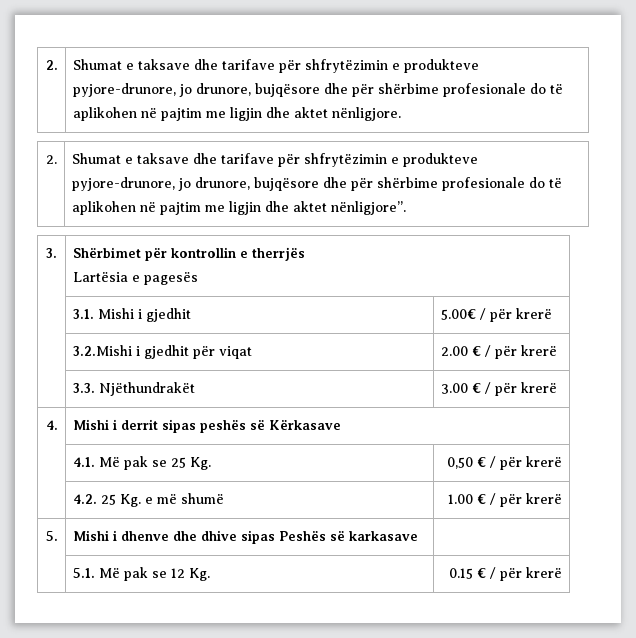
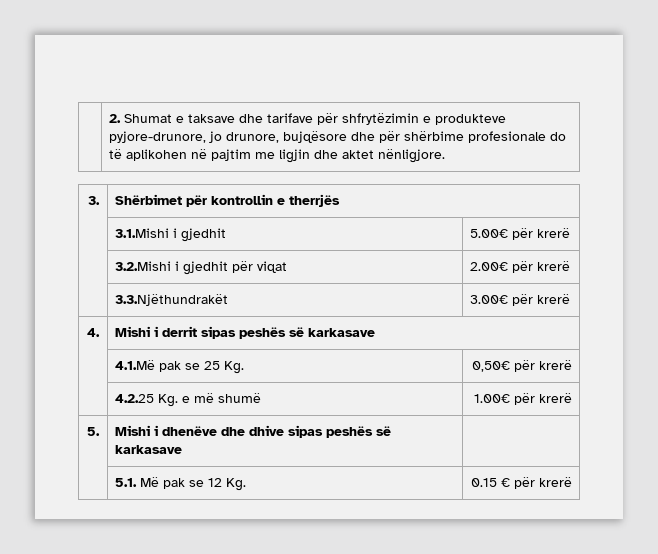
- 2. | Shumat e taksave dhe tarifave për shfrytëzimin e produkteve pyjore-drunore, jo drunore, bujqësore dhe për shërbime profesionale do të aplikohen në pajtim me ligjin dhe aktet nënligjore.
+ | 2. Shumat e taksave dhe tarifave për shfrytëzimin e produkteve pyjore-drunore, jo drunore, bujqësore dhe për shërbime profesionale do të aplikohen në pajtim me ligjin dhe aktet nënligjore.
- 2. | Shumat e taksave dhe tarifave për shfrytëzimin e produkteve pyjore-drunore, jo drunore, bujqësore dhe për shërbime profesionale do të aplikohen në pajtim me ligjin dhe aktet nënligjore”.
  3. | Shërbimet për kontrollin e therrjës
- Lartësia e pagesës
- | 3.1. Mishi i gjedhit | 5.00€ / për krerë
+ | 3.1.Mishi i gjedhit | 5.00€ për krerë
- | 3.2.Mishi i gjedhit për viqat | 2.00 € / për krerë
- | 3.3. Njëthundrakët | 3.00 € / për krerë
+ | 3.2.Mishi i gjedhit për viqat | 2.00€ për krerë
+ | 3.3.Njëthundrakët | 3.00€ për krerë
- 4. | Mishi i derrit sipas peshës së Kërkasave
- | 4.1. Më pak se 25 Kg. | 0,50 € / për krerë
- | 4.2. 25 Kg. e më shumë | 1.00 € / për krerë
+ 4. | Mishi i derrit sipas peshës së karkasave
+ | 4.1.Më pak se 25 Kg. | 0,50€ për krerë
+ | 4.2.25 Kg. e më shumë | 1.00€ për krerë
- 5. | Mishi i dhenve dhe dhive sipas Peshës së karkasave |
+ 5. | Mishi i dhenëve dhe dhive sipas peshës së karkasave |
- | 5.1. Më pak se 12 Kg. | 0.15 € / për krerë
+ | 5.1. Më pak se 12 Kg. | 0.15 € për krerë

